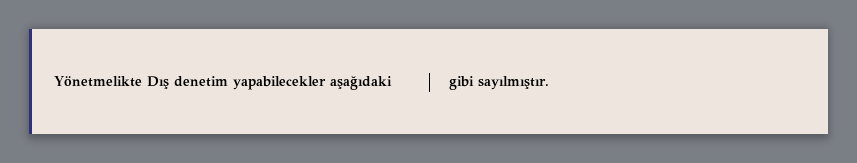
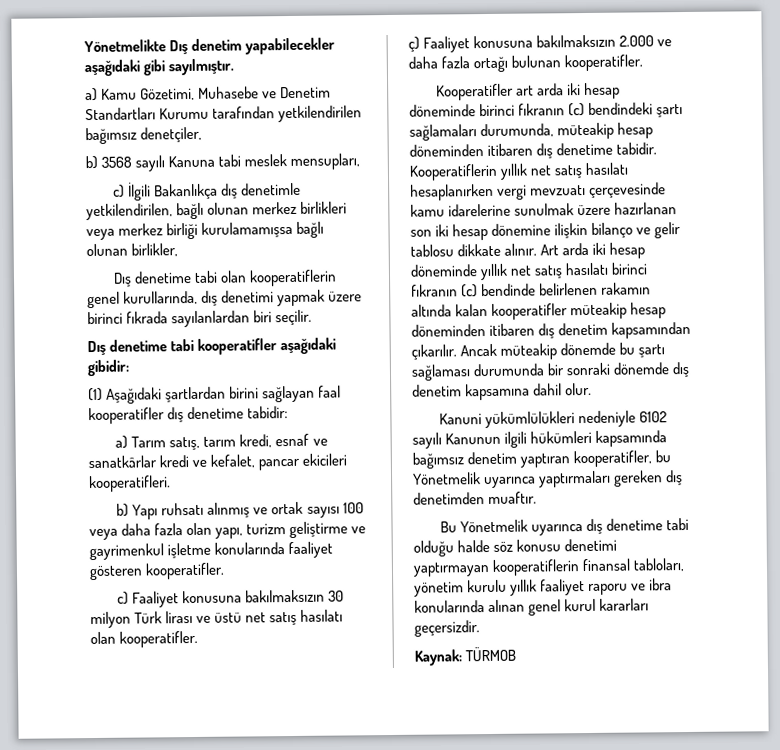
+ a) Kamu Gözetimi, Muhasebe ve Denetim Standartları Kurumu tarafından yetkilendirilen bağımsız denetçiler,
+ b) 3568 sayılı Kanuna tabi meslek mensupları,
+ c) İlgili Bakanlıkça dış denetimle yetkilendirilen, bağlı olunan merkez birlikleri veya merkez birliği kurulamamışsa bağlı olunan birlikler,
+ Dış denetime tabi olan kooperatiflerin genel kurullarında, dış denetimi yapmak üzere birinci fıkrada sayılanlardan biri seçilir.
+ Dış denetime tabi kooperatifler aşağıdaki gibidir:
+ (1) Aşağıdaki şartlardan birini sağlayan faal kooperatifler dış denetime tabidir:
+ a) Tarım satış, tarım kredi, esnaf ve sanatkârlar kredi ve kefalet, pancar ekicileri kooperatifleri.
+ b) Yapı ruhsatı alınmış ve ortak sayısı 100 veya daha fazla olan yapı, turizm geliştirme ve gayrimenkul işletme konularında faaliyet gösteren kooperatifler.
+ c) Faaliyet konusuna bakılmaksızın 30 milyon Türk lirası ve üstü net satış hasılatı olan kooperatifler.
+ ç) Faaliyet konusuna bakılmaksızın 2.000 ve daha fazla ortağı bulunan kooperatifler.
+ Kooperatifler art arda iki hesap döneminde birinci fıkranın (c) bendindeki şartı sağlamaları durumunda, müteakip hesap döneminden itibaren dış denetime tabidir. Kooperatiflerin yıllık net satış hasılatı hesaplanırken vergi mevzuatı çerçevesinde kamu idarelerine sunulmak üzere hazırlanan son iki hesap dönemine ilişkin bilanço ve gelir tablosu dikkate alınır. Art arda iki hesap döneminde yıllık net satış hasılatı birinci fıkranın (c) bendinde belirlenen rakamın altında kalan kooperatifler müteakip hesap döneminden itibaren dış denetim kapsamından çıkarılır. Ancak müteakip dönemde bu şartı sağlaması durumunda bir sonraki dönemde dış denetim kapsamına dahil olur.
+ Kanuni yükümlülükleri nedeniyle 6102 sayılı Kanunun ilgili hükümleri kapsamında bağımsız denetim yaptıran kooperatifler, bu Yönetmelik uyarınca yaptırmaları gereken dış denetimden muaftır.
+ Bu Yönetmelik uyarınca dış denetime tabi olduğu halde söz konusu denetimi yaptırmayan kooperatiflerin finansal tabloları, yönetim kurulu yıllık faaliyet raporu ve ibra konularında alınan genel kurul kararları geçersizdir.
+ Kaynak: TÜRMOB

